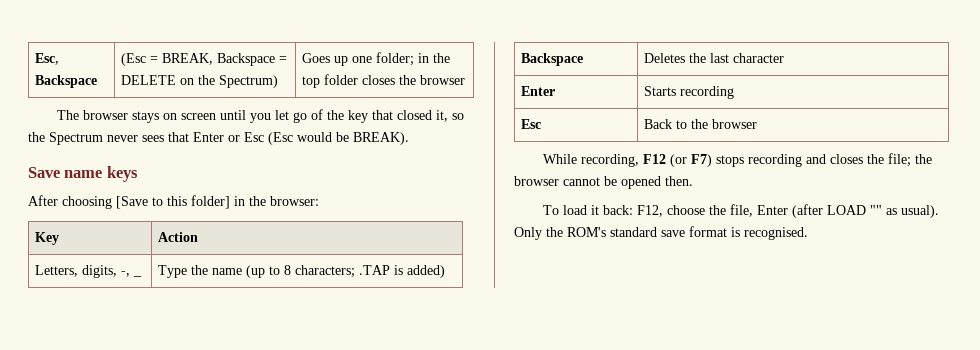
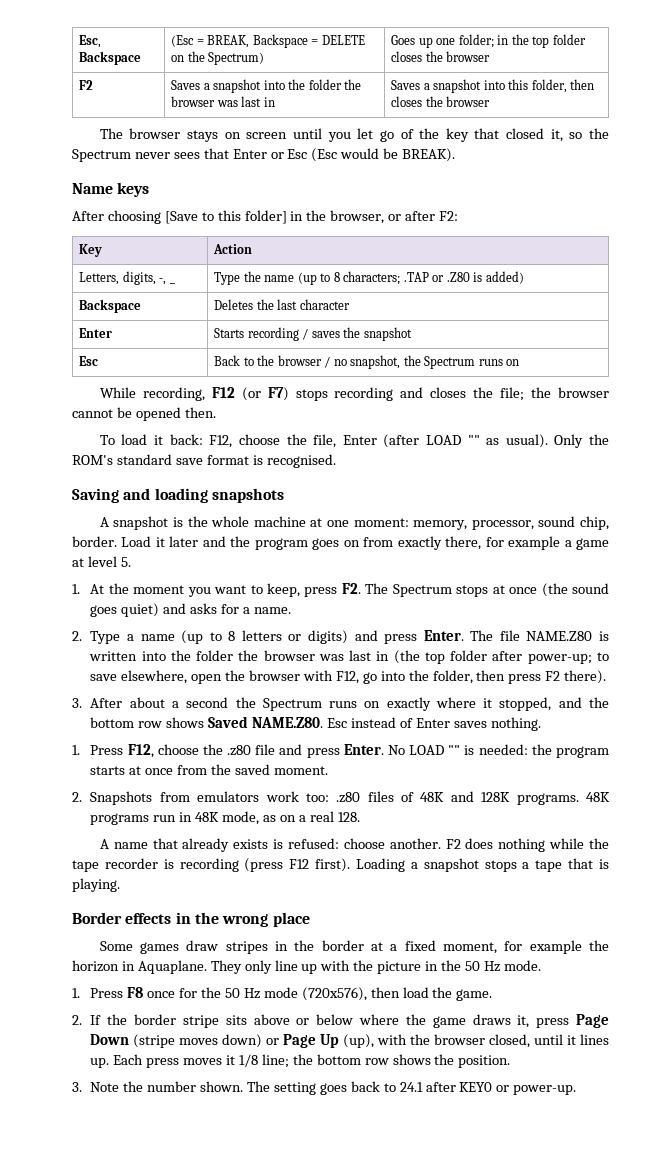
+ F2 | Saves a snapshot into the folder the browser was last in | Saves a snapshot into this folder, then closes the browser
- Save name keys
+ Name keys
- After choosing [Save to this folder] in the browser:
+ After choosing [Save to this folder] in the browser, or after F2:
- Letters, digits, -, _ | Type the name (up to 8 characters; .TAP is added)
+ Letters, digits, -, _ | Type the name (up to 8 characters; .TAP or .Z80 is added)
- Enter | Starts recording
+ Enter | Starts recording / saves the snapshot
- Esc | Back to the browser
+ Esc | Back to the browser / no snapshot, the Spectrum runs on
+ Saving and loading snapshots
+ A snapshot is the whole machine at one moment: memory, processor, sound chip, border. Load it later and the program goes on from exactly there, for example a game at level 5.
+ 1. At the moment you want to keep, press F2. The Spectrum stops at once (the sound goes quiet) and asks for a name.
+ 2. Type a name (up to 8 letters or digits) and press Enter. The file NAME.Z80 is written into the folder the browser was last in (the top folder after power-up; to save elsewhere, open the browser with F12, go into the folder, then press F2 there).
+ 3. After about a second the Spectrum runs on exactly where it stopped, and the bottom row shows Saved NAME.Z80. Esc instead of Enter saves nothing.
+ 1. Press F12, choose the .z80 file and press Enter. No LOAD "" is needed: the program starts at once from the saved moment.
+ 2. Snapshots from emulators work too: .z80 files of 48K and 128K programs. 48K programs run in 48K mode, as on a real 128.
+ A name that already exists is refused: choose another. F2 does nothing while the tape recorder is recording (press F12 first). Loading a snapshot stops a tape that is playing.
+ Border effects in the wrong place
+ Some games draw stripes in the border at a fixed moment, for example the horizon in Aquaplane. They only line up with the picture in the 50 Hz mode.
+ 1. Press F8 once for the 50 Hz mode (720x576), then load the game.
+ 2. If the border stripe sits above or below where the game draws it, press Page Down (stripe moves down) or Page Up (up), with the browser closed, until it lines up. Each press moves it 1/8 line; the bottom row shows the position.
+ 3. Note the number shown. The setting goes back to 24.1 after KEY0 or power-up.

